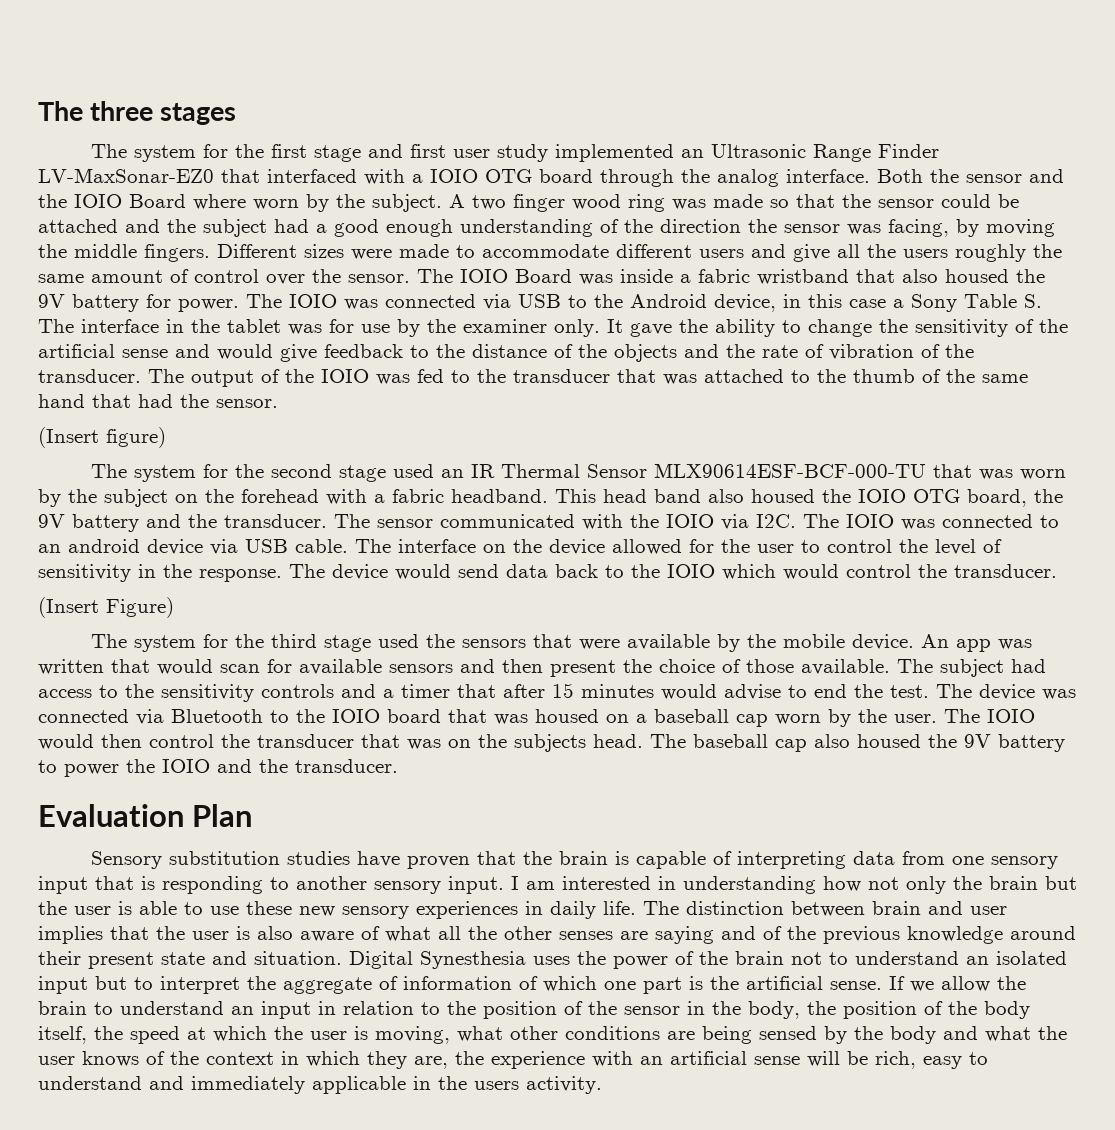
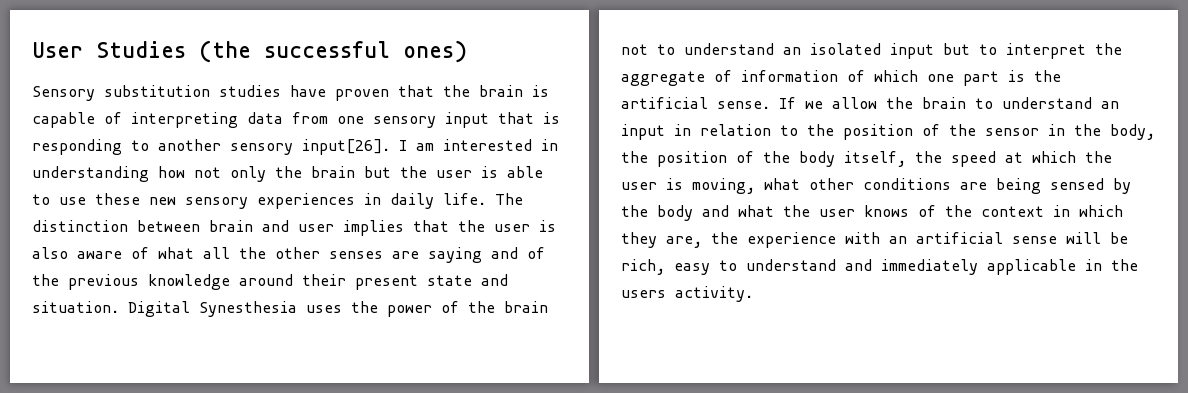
- The three stages
- The system for the first stage and first user study implemented an Ultrasonic Range Finder LV-MaxSonar-EZ0 that interfaced with a IOIO OTG board through the analog interface. Both the sensor and the IOIO Board where worn by the subject. A two finger wood ring was made so that the sensor could be attached and the subject had a good enough understanding of the direction the sensor was facing, by moving the middle fingers. Different sizes were made to accommodate different users and give all the users roughly the same amount of control over the sensor. The IOIO Board was inside a fabric wristband that also housed the 9V battery for power. The IOIO was connected via USB to the Android device, in this case a Sony Table S. The interface in the tablet was for use by the examiner only. It gave the ability to change the sensitivity of the artificial sense and would give feedback to the distance of the objects and the rate of vibration of the transducer. The output of the IOIO was fed to the transducer that was attached to the thumb of the same hand that had the sensor.
- (Insert figure)
- The system for the second stage used an IR Thermal Sensor MLX90614ESF-BCF-000-TU that was worn by the subject on the forehead with a fabric headband. This head band also housed the IOIO OTG board, the 9V battery and the transducer. The sensor communicated with the IOIO via I2C. The IOIO was connected to an android device via USB cable. The interface on the device allowed for the user to control the level of sensitivity in the response. The device would send data back to the IOIO which would control the transducer.
- (Insert Figure)
- The system for the third stage used the sensors that were available by the mobile device. An app was written that would scan for available sensors and then present the choice of those available. The subject had access to the sensitivity controls and a timer that after 15 minutes would advise to end the test. The device was connected via Bluetooth to the IOIO board that was housed on a baseball cap worn by the user. The IOIO would then control the transducer that was on the subjects head. The baseball cap also housed the 9V battery to power the IOIO and the transducer.
- Evaluation Plan
+ User Studies (the successful ones)
- Sensory substitution studies have proven that the brain is capable of interpreting data from one sensory input that is responding to another sensory input.
+ Sensory substitution studies have proven that the brain is capable of interpreting data from one sensory input that is responding to another sensory input[26].

